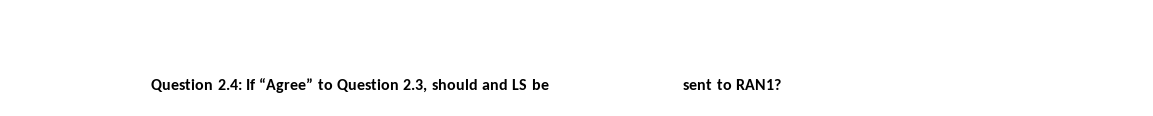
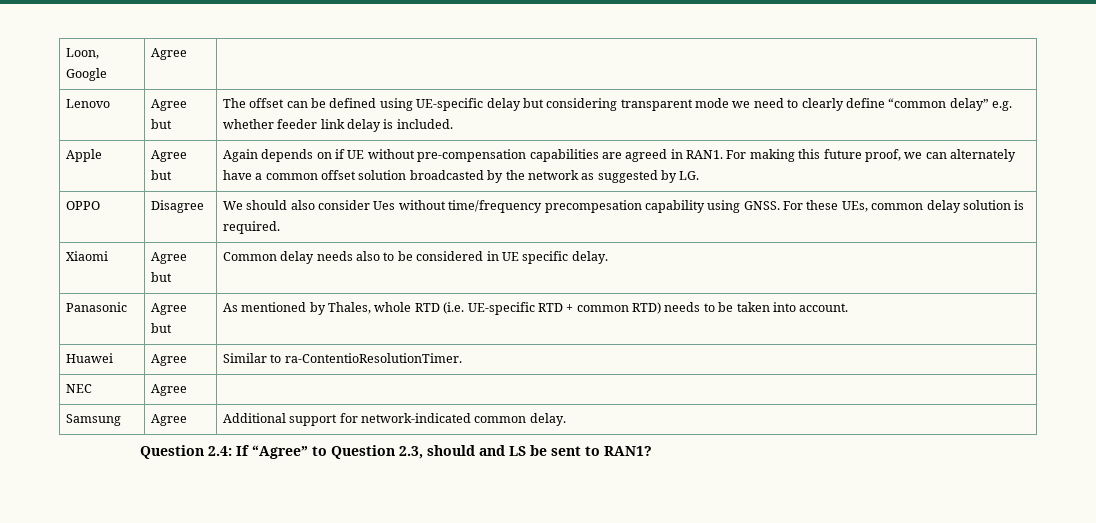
+ Loon, Google | Agree |
+ Lenovo | Agree but | The offset can be defined using UE-specific delay but considering transparent mode we need to clearly define “common delay” e.g. whether feeder link delay is included.
+ Apple | Agree but | Again depends on if UE without pre-compensation capabilities are agreed in RAN1. For making this future proof, we can alternately have a common offset solution broadcasted by the network as suggested by LG.
+ OPPO | Disagree | We should also consider Ues without time/frequency precompesation capability using GNSS. For these UEs, common delay solution is required.
+ Xiaomi | Agree but | Common delay needs also to be considered in UE specific delay.
+ Panasonic | Agree but | As mentioned by Thales, whole RTD (i.e. UE-specific RTD + common RTD) needs to be taken into account.
+ Huawei | Agree | Similar to ra-ContentioResolutionTimer.
+ NEC | Agree |
+ Samsung | Agree | Additional support for network-indicated common delay.

